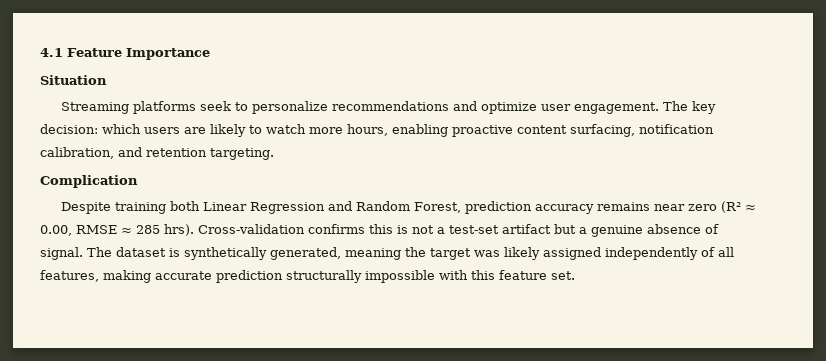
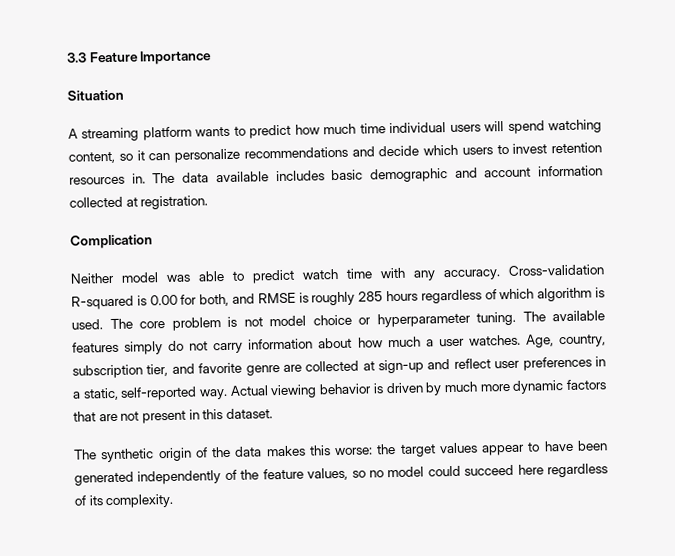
- 4.1 Feature Importance
+ 3.3 Feature Importance
- Streaming platforms seek to personalize recommendations and optimize user engagement. The key decision: which users are likely to watch more hours, enabling proactive content surfacing, notification calibration, and retention targeting.
+ A streaming platform wants to predict how much time individual users will spend watching content, so it can personalize recommendations and decide which users to invest retention resources in. The data available includes basic demographic and account information collected at registration.
  Complication
- Despite training both Linear Regression and Random Forest, prediction accuracy remains near zero (R² ≈ 0.00, RMSE ≈ 285 hrs). Cross-validation confirms this is not a test-set artifact but a genuine absence of signal. The dataset is synthetically generated, meaning the target was likely assigned independently of all features, making accurate prediction structurally impossible with this feature set.
+ Neither model was able to predict watch time with any accuracy. Cross-validation R-squared is 0.00 for both, and RMSE is roughly 285 hours regardless of which algorithm is used. The core problem is not model choice or hyperparameter tuning. The available features simply do not carry information about how much a user watches. Age, country, subscription tier, and favorite genre are collected at sign-up and reflect user preferences in a static, self-reported way. Actual viewing behavior is driven by much more dynamic factors that are not present in this dataset.
+ The synthetic origin of the data makes this worse: the target values appear to have been generated independently of the feature values, so no model could succeed here regardless of its complexity.

